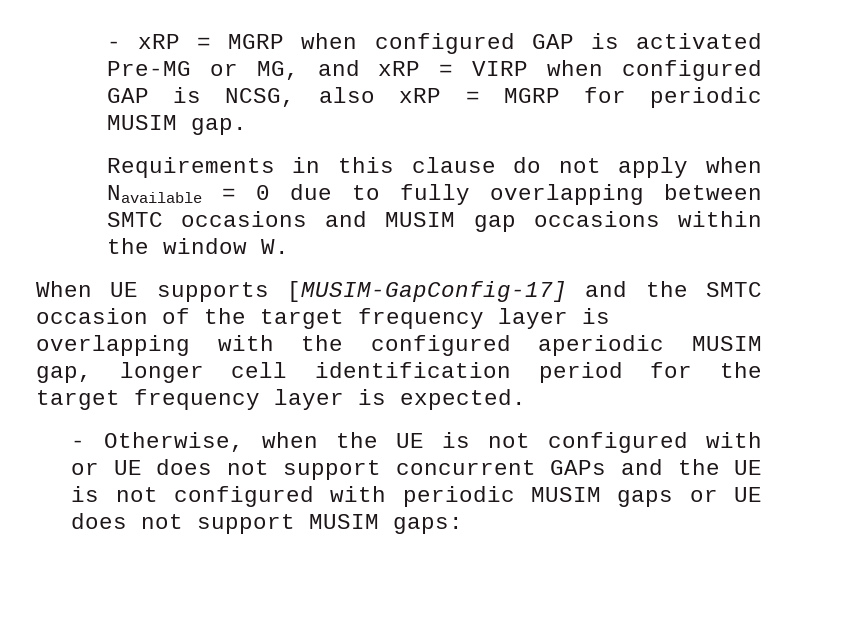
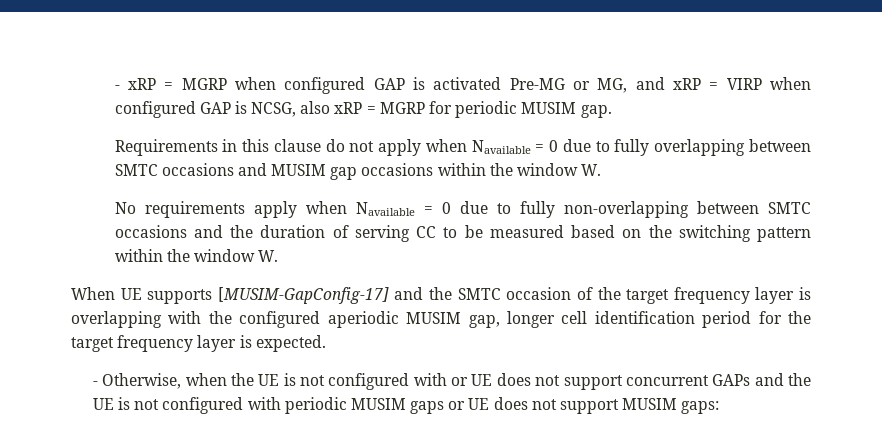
+ No requirements apply when Navailable = 0 due to fully non-overlapping between SMTC occasions and the duration of serving CC to be measured based on the switching pattern within the window W.

